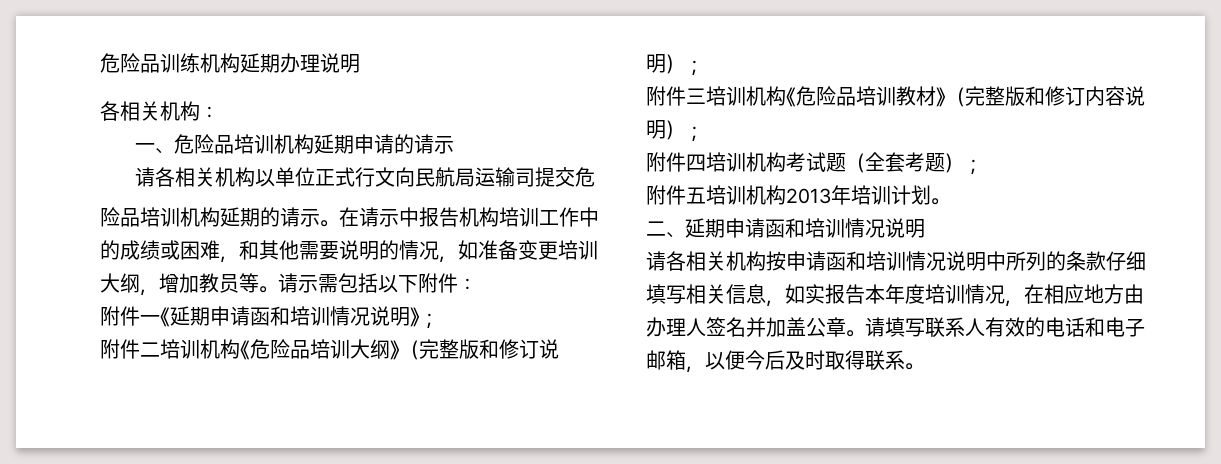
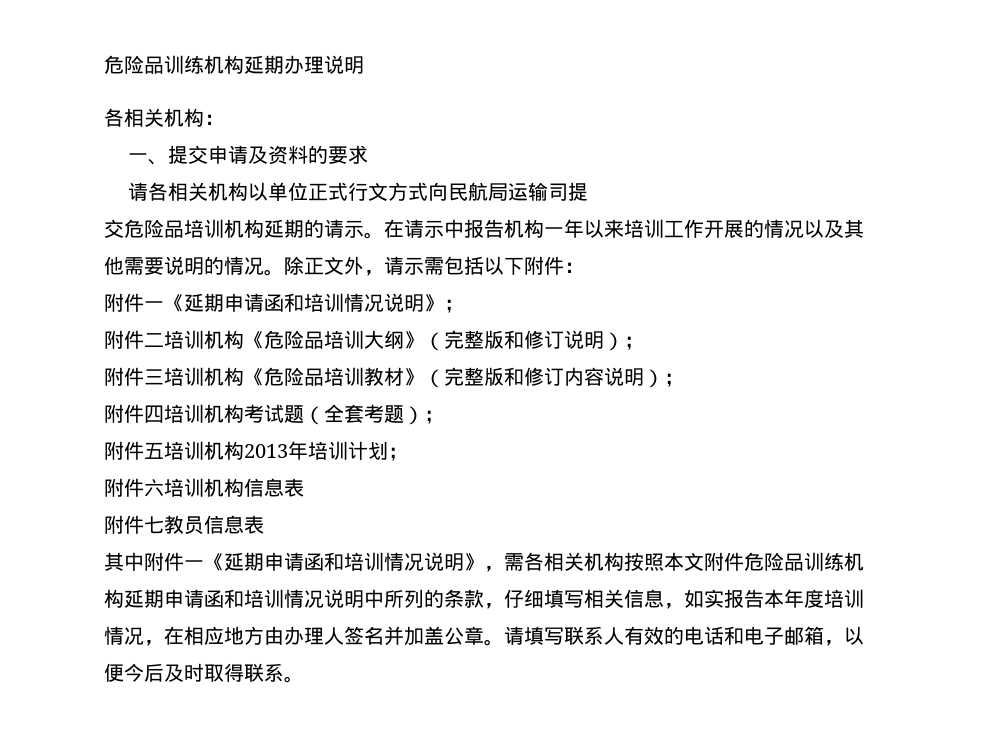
- 一、危险品培训机构延期申请的请示
+ 一、提交申请及资料的要求
- 请各相关机构以单位正式行文向民航局运输司提交危
- 险品培训机构延期的请示。
+ 请各相关机构以单位正式行文方式向民航局运输司提
+ 交危险品培训机构延期的请示。
- 在请示中报告机构培训工作中的成绩或困难，和其他需要说明的情况，如准备变更培训大纲，增加教员等。请示需包括以下附件：
+ 在请示中报告机构一年以来培训工作开展的情况以及其他需要说明的情况。除正文外，请示需包括以下附件：
- 附件五培训机构2013年培训计划。
- 二、延期申请函和培训情况说明
- 请各相关机构按申请函和培训情况说明中所列的条款仔细填写相关信息，如实报告本年度培训情况，在相应地方由办理人签名并加盖公章。
+ 附件五培训机构2013年培训计划；
+ 附件六培训机构信息表
+ 附件七教员信息表
+ 其中附件一《延期申请函和培训情况说明》，需各相关机构按照本文附件危险品训练机构延期申请函和培训情况说明中所列的条款，仔细填写相关信息，如实报告本年度培训情况，在相应地方由办理人签名并加盖公章。

